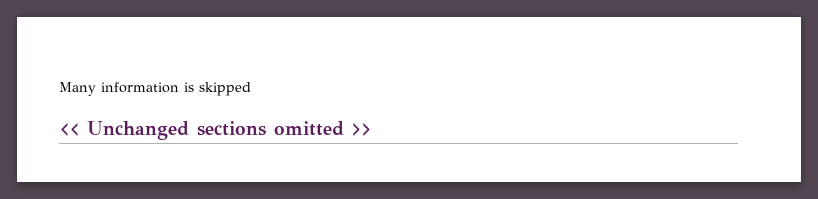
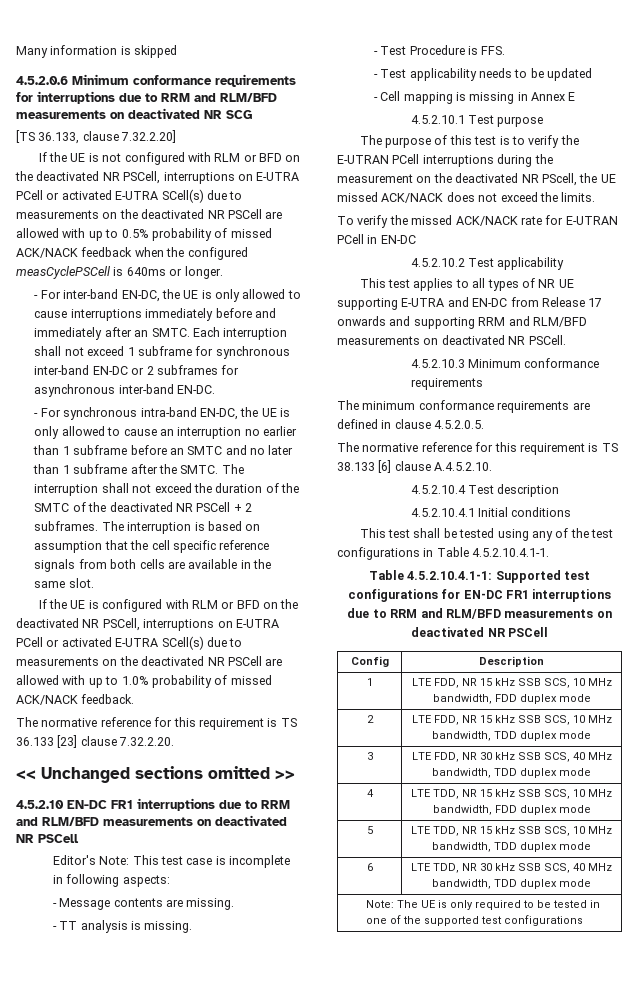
+ 4.5.2.0.6 Minimum conformance requirements for interruptions due to RRM and RLM/BFD measurements on deactivated NR SCG
+ [TS 36.133, clause 7.32.2.20]
+ If the UE is not configured with RLM or BFD on the deactivated NR PSCell, interruptions on E-UTRA PCell or activated E-UTRA SCell(s) due to measurements on the deactivated NR PSCell are allowed with up to 0.5% probability of missed ACK/NACK feedback when the configured measCyclePSCell is 640ms or longer.
+ - For inter-band EN-DC, the UE is only allowed to cause interruptions immediately before and immediately after an SMTC. Each interruption shall not exceed 1 subframe for synchronous inter-band EN-DC or 2 subframes for asynchronous inter-band EN-DC.
+ - For synchronous intra-band EN-DC, the UE is only allowed to cause an interruption no earlier than 1 subframe before an SMTC and no later than 1 subframe after the SMTC. The interruption shall not exceed the duration of the SMTC of the deactivated NR PSCell + 2 subframes. The interruption is based on assumption that the cell specific reference signals from both cells are available in the same slot.
+ If the UE is configured with RLM or BFD on the deactivated NR PSCell, interruptions on E-UTRA PCell or activated E-UTRA SCell(s) due to measurements on the deactivated NR PSCell are allowed with up to 1.0% probability of missed ACK/NACK feedback.
+ The normative reference for this requirement is TS 36.133 [23] clause 7.32.2.20.
+ 4.5.2.10 EN-DC FR1 interruptions due to RRM and RLM/BFD measurements on deactivated NR PSCell
+ Editor's Note: This test case is incomplete in following aspects:
+ - Message contents are missing.
+ - TT analysis is missing.
+ - Test Procedure is FFS.
+ - Test applicability needs to be updated
+ - Cell mapping is missing in Annex E
+ 4.5.2.10.1 Test purpose
+ The purpose of this test is to verify the E-UTRAN PCell interruptions during the measurement on the deactivated NR PScell, the UE missed ACK/NACK does not exceed the limits.
+ To verify the missed ACK/NACK rate for E-UTRAN PCell in EN-DC
+ 4.5.2.10.2 Test applicability
+ This test applies to all types of NR UE supporting E-UTRA and EN-DC from Release 17 onwards and supporting RRM and RLM/BFD measurements on deactivated NR PSCell.
+ 4.5.2.10.3 Minimum conformance requirements
+ The minimum conformance requirements are defined in clause 4.5.2.0.5.
+ The normative reference for this requirement is TS 38.133 [6] clause A.4.5.2.10.
+ 4.5.2.10.4 Test description
+ 4.5.2.10.4.1 Initial conditions
+ This test shall be tested using any of the test configurations in Table 4.5.2.10.4.1-1.
+ Table 4.5.2.10.4.1-1: Supported test configurations for EN-DC FR1 interruptions due to RRM and RLM/BFD measurements on deactivated NR PSCell
+ Config | Description
+ 1 | LTE FDD, NR 15 kHz SSB SCS, 10 MHz bandwidth, FDD duplex mode
+ 2 | LTE FDD, NR 15 kHz SSB SCS, 10 MHz bandwidth, TDD duplex mode
+ 3 | LTE FDD, NR 30 kHz SSB SCS, 40 MHz bandwidth, TDD duplex mode
+ 4 | LTE TDD, NR 15 kHz SSB SCS, 10 MHz bandwidth, FDD duplex mode
+ 5 | LTE TDD, NR 15 kHz SSB SCS, 10 MHz bandwidth, TDD duplex mode
+ 6 | LTE TDD, NR 30 kHz SSB SCS, 40 MHz bandwidth, TDD duplex mode
+ Note: The UE is only required to be tested in one of the supported test configurations

